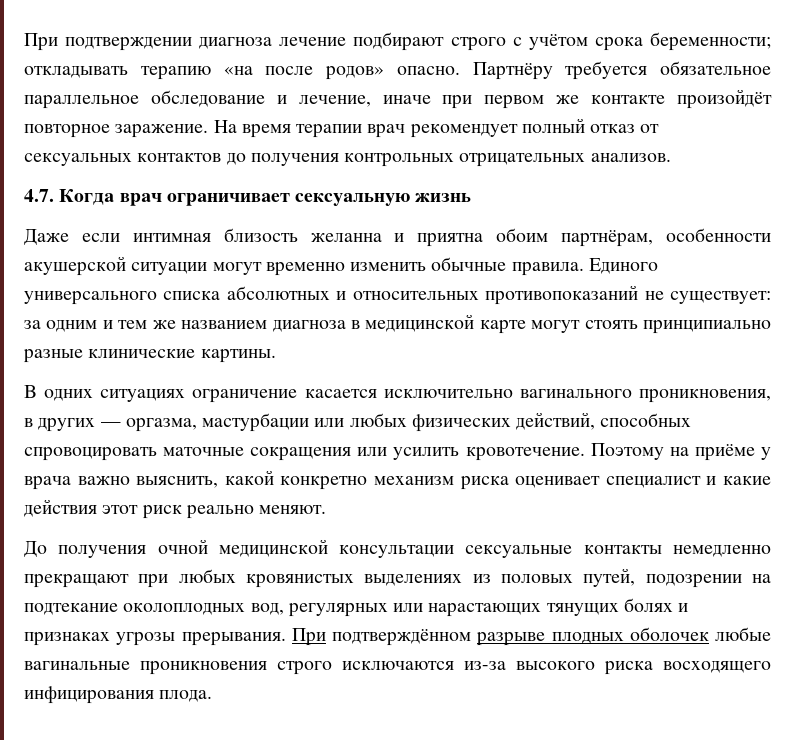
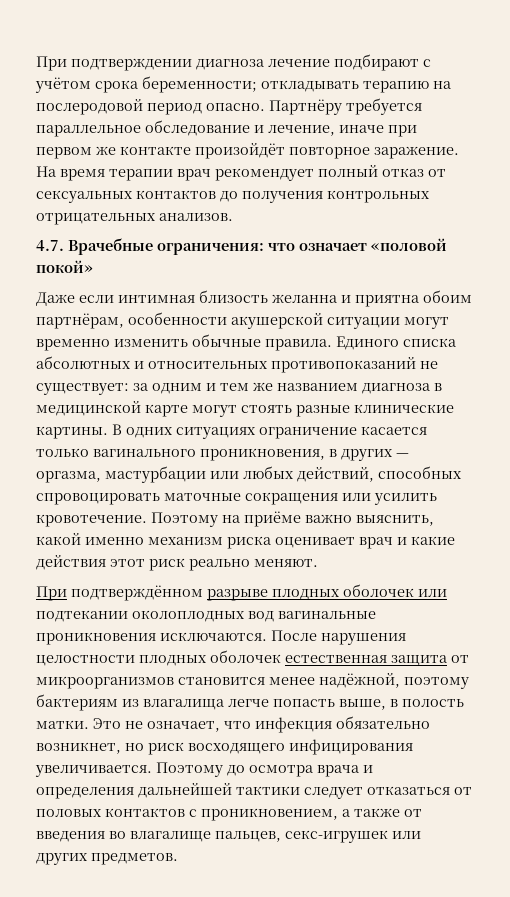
- При подтверждении диагноза лечение подбирают строго с учётом срока беременности; откладывать терапию «на после родов» опасно.
+ При подтверждении диагноза лечение подбирают с учётом срока беременности; откладывать терапию на послеродовой период опасно.
- Партнёру требуется обязательное параллельное обследование и лечение, иначе при первом же контакте произойдёт повторное заражение.
+ Партнёру требуется параллельное обследование и лечение, иначе при первом же контакте произойдёт повторное заражение.
- 4.7. Когда врач ограничивает сексуальную жизнь
+ 4.7. Врачебные ограничения: что означает «половой покой»
- Единого универсального списка абсолютных и относительных противопоказаний не существует: за одним и тем же названием диагноза в медицинской карте могут стоять принципиально разные клинические картины.
- В одних ситуациях ограничение касается исключительно вагинального проникновения, в других — оргазма, мастурбации или любых физических действий, способных спровоцировать маточные сокращения или усилить кровотечение.
+ Единого списка абсолютных и относительных противопоказаний не существует: за одним и тем же названием диагноза в медицинской карте могут стоять разные клинические картины. В одних ситуациях ограничение касается только вагинального проникновения, в других — оргазма, мастурбации или любых действий, способных спровоцировать маточные сокращения или усилить кровотечение.
- Поэтому на приёме у врача важно выяснить, какой конкретно механизм риска оценивает специалист и какие действия этот риск реально меняют.
+ Поэтому на приёме важно выяснить, какой именно механизм риска оценивает врач и какие действия этот риск реально меняют.
- До получения очной медицинской консультации сексуальные контакты немедленно прекращают при любых кровянистых выделениях из половых путей, подозрении на подтекание околоплодных вод, регулярных или нарастающих тянущих болях и признаках угрозы прерывания. При подтверждённом разрыве плодных оболочек любые вагинальные проникновения строго исключаются из-за высокого риска восходящего инфицирования плода.
+ При подтверждённом разрыве плодных оболочек или подтекании околоплодных вод вагинальные проникновения исключаются. После нарушения целостности плодных оболочек естественная защита от микроорганизмов становится менее надёжной, поэтому бактериям из влагалища легче попасть выше, в полость матки. Это не означает, что инфекция обязательно возникнет, но риск восходящего инфицирования увеличивается. Поэтому до осмотра врача и определения дальнейшей тактики следует отказаться от половых контактов с проникновением, а также от введения во влагалище пальцев, секс-игрушек или других предметов.

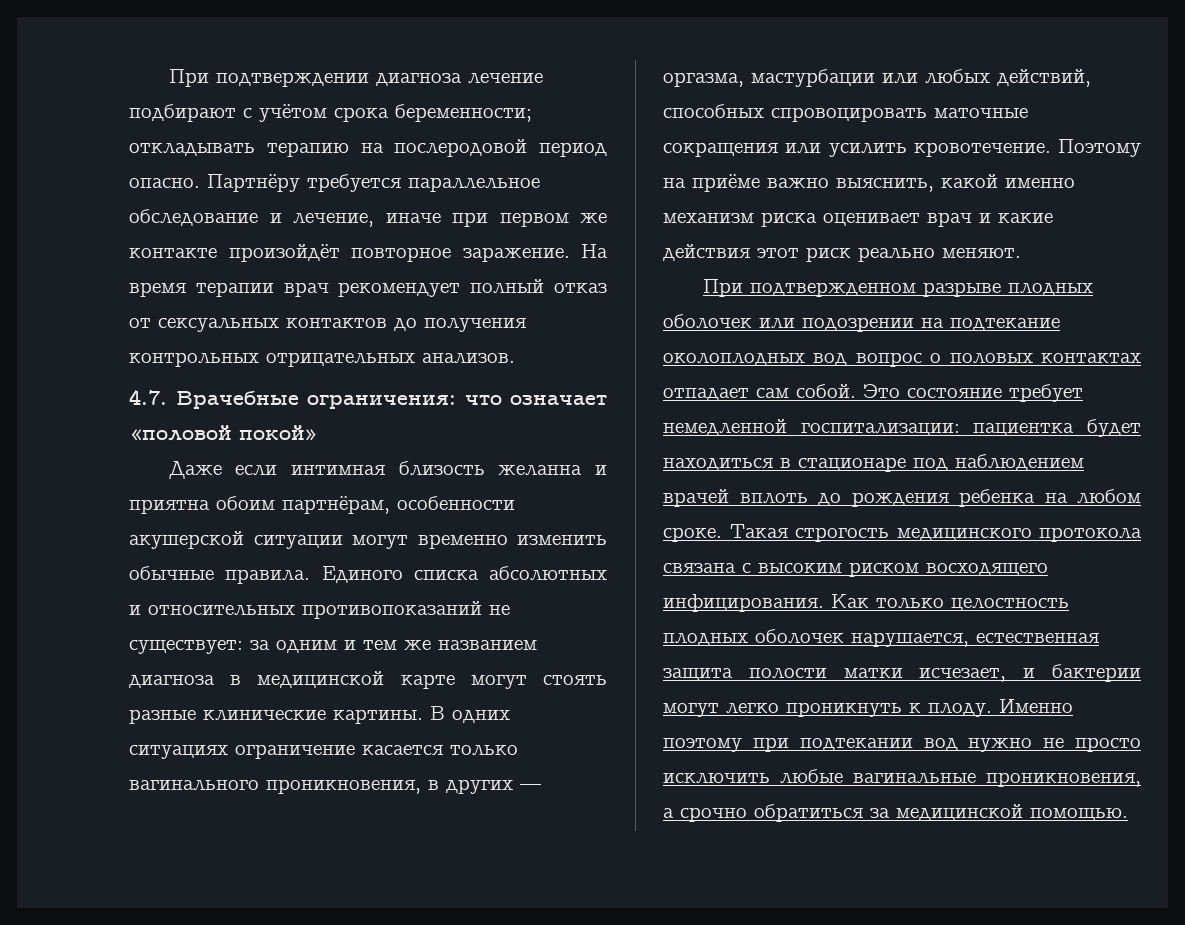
- При подтверждённом разрыве плодных оболочек или подтекании околоплодных вод вагинальные проникновения исключаются. После нарушения целостности плодных оболочек естественная защита от микроорганизмов становится менее надёжной, поэтому бактериям из влагалища легче попасть выше, в полость матки. Это не означает, что инфекция обязательно возникнет, но риск восходящего инфицирования увеличивается. Поэтому до осмотра врача и определения дальнейшей тактики следует отказаться от половых контактов с проникновением, а также от введения во влагалище пальцев, секс-игрушек или других предметов.
+ При подтвержденном разрыве плодных оболочек или подозрении на подтекание околоплодных вод вопрос о половых контактах отпадает сам собой. Это состояние требует немедленной госпитализации: пациентка будет находиться в стационаре под наблюдением врачей вплоть до рождения ребенка на любом сроке. Такая строгость медицинского протокола связана с высоким риском восходящего инфицирования. Как только целостность плодных оболочек нарушается, естественная защита полости матки исчезает, и бактерии могут легко проникнуть к плоду. Именно поэтому при подтекании вод нужно не просто исключить любые вагинальные проникновения, а срочно обратиться за медицинской помощью.

